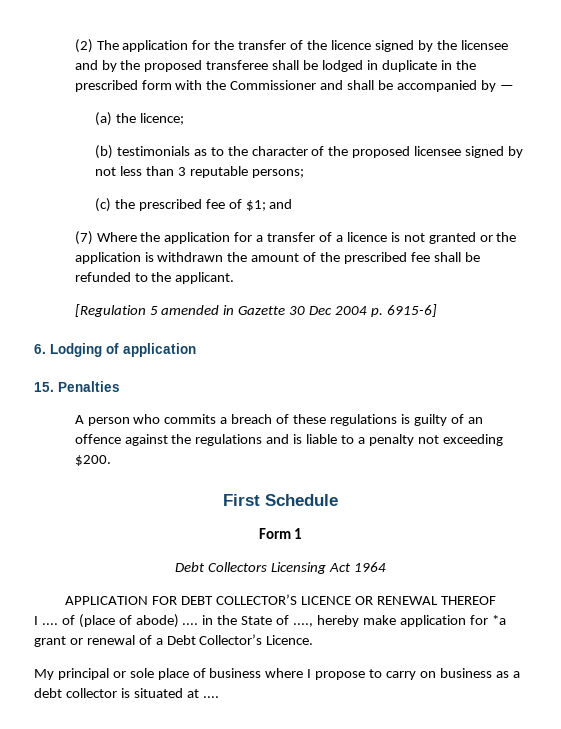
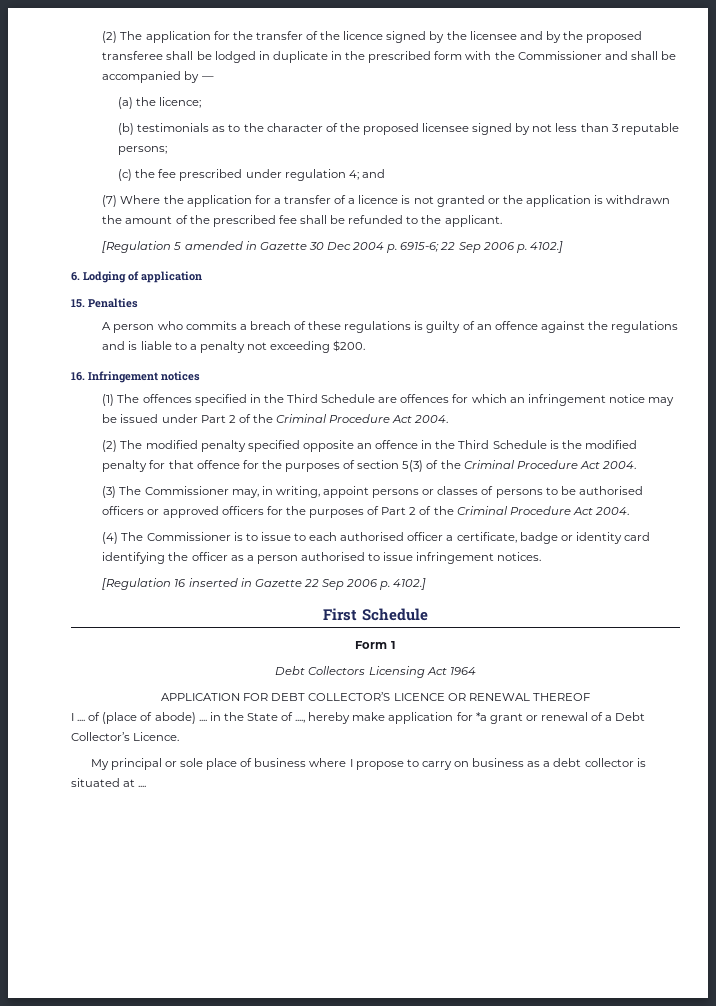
- (c) the prescribed fee of $1; and
+ (c) the fee prescribed under regulation 4; and
- [Regulation 5 amended in Gazette 30 Dec 2004 p. 6915-6]
+ [Regulation 5 amended in Gazette 30 Dec 2004 p. 6915-6; 22 Sep 2006 p. 4102.]
+ 16. Infringement notices
+ (1) The offences specified in the Third Schedule are offences for which an infringement notice may be issued under Part 2 of the Criminal Procedure Act 2004.
+ (2) The modified penalty specified opposite an offence in the Third Schedule is the modified penalty for that offence for the purposes of section 5(3) of the Criminal Procedure Act 2004.
+ (3) The Commissioner may, in writing, appoint persons or classes of persons to be authorised officers or approved officers for the purposes of Part 2 of the Criminal Procedure Act 2004.
+ (4) The Commissioner is to issue to each authorised officer a certificate, badge or identity card identifying the officer as a person authorised to issue infringement notices.
+ [Regulation 16 inserted in Gazette 22 Sep 2006 p. 4102.]

